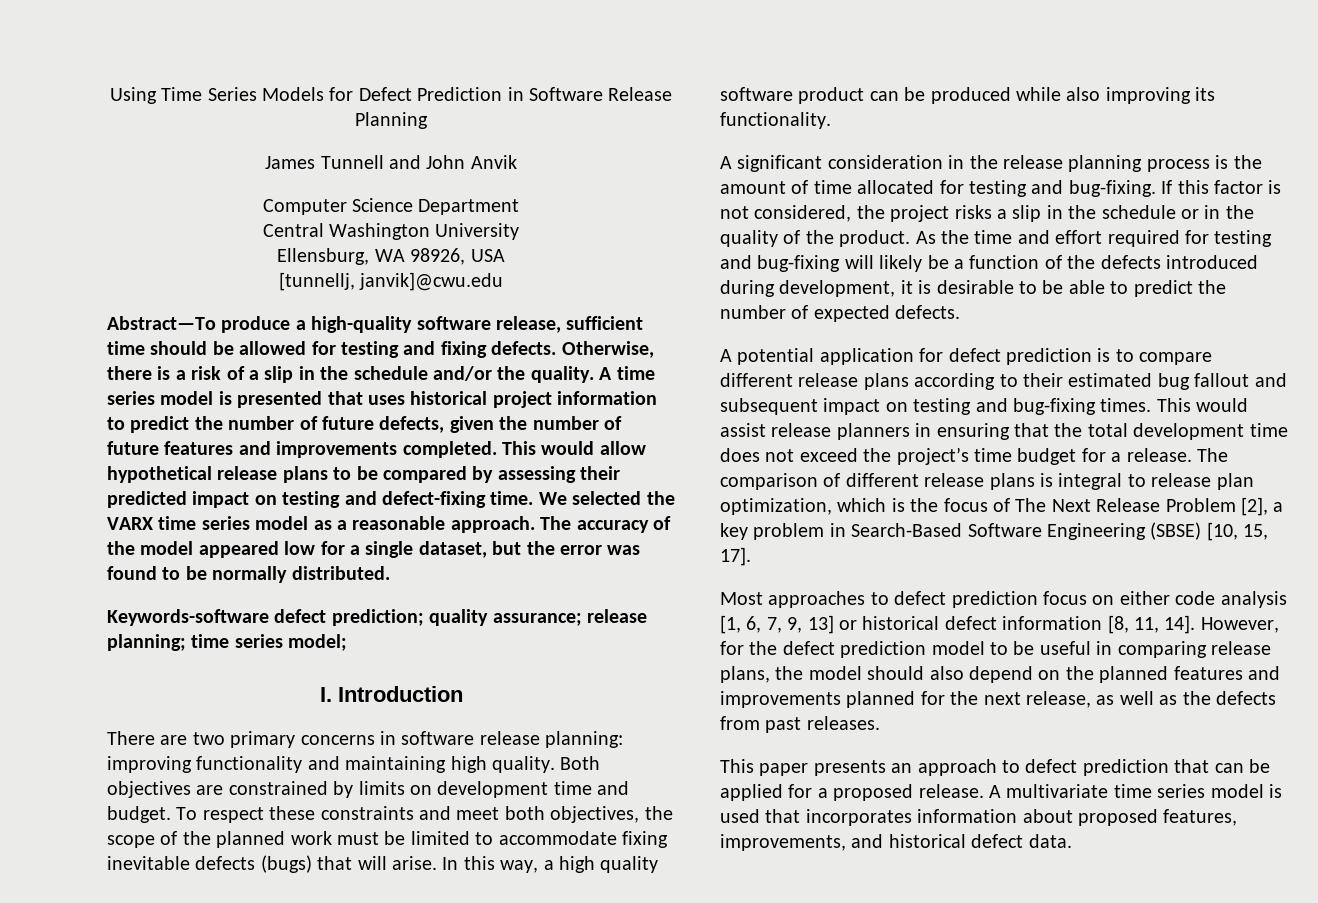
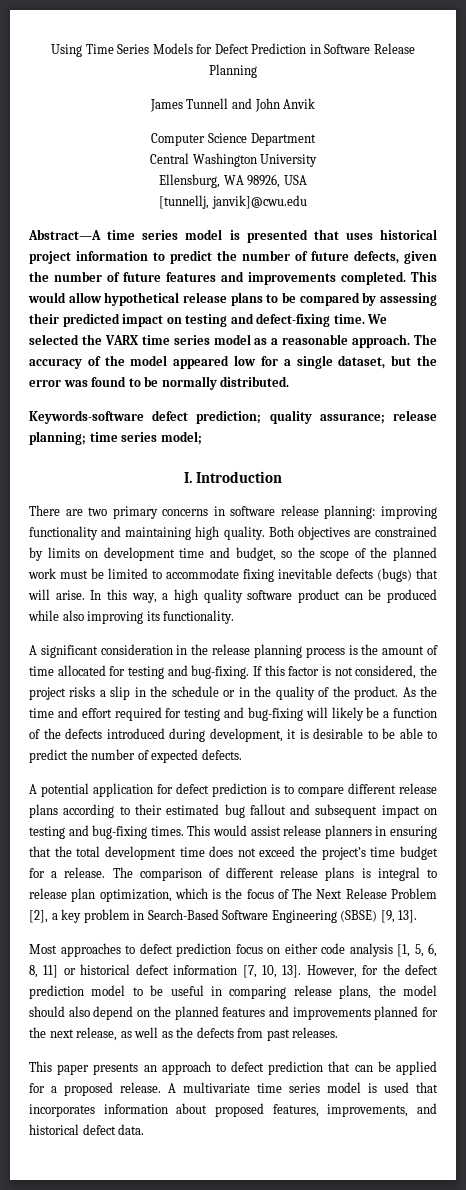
- Abstract—To produce a high-quality software release, sufficient time should be allowed for testing and fixing defects. Otherwise, there is a risk of a slip in the schedule and/or the quality. A time series model is presented that uses historical project information to predict the number of future defects, given the number of future features and improvements completed.
+ Abstract—A time series model is presented that uses historical project information to predict the number of future defects, given the number of future features and improvements completed.
- Both objectives are constrained by limits on development time and budget. To respect these constraints and meet both objectives, the scope of the planned work must be limited to accommodate fixing inevitable defects (bugs) that will arise.
+ Both objectives are constrained by limits on development time and budget, so the scope of the planned work must be limited to accommodate fixing inevitable defects (bugs) that will arise.
- The comparison of different release plans is integral to release plan optimization, which is the focus of The Next Release Problem [2], a key problem in Search-Based Software Engineering (SBSE) [10, 15, 17].
+ The comparison of different release plans is integral to release plan optimization, which is the focus of The Next Release Problem [2], a key problem in Search-Based Software Engineering (SBSE) [9, 13].
- Most approaches to defect prediction focus on either code analysis [1, 6, 7, 9, 13] or historical defect information [8, 11, 14].
+ Most approaches to defect prediction focus on either code analysis [1, 5, 6, 8, 11] or historical defect information [7, 10, 13].

